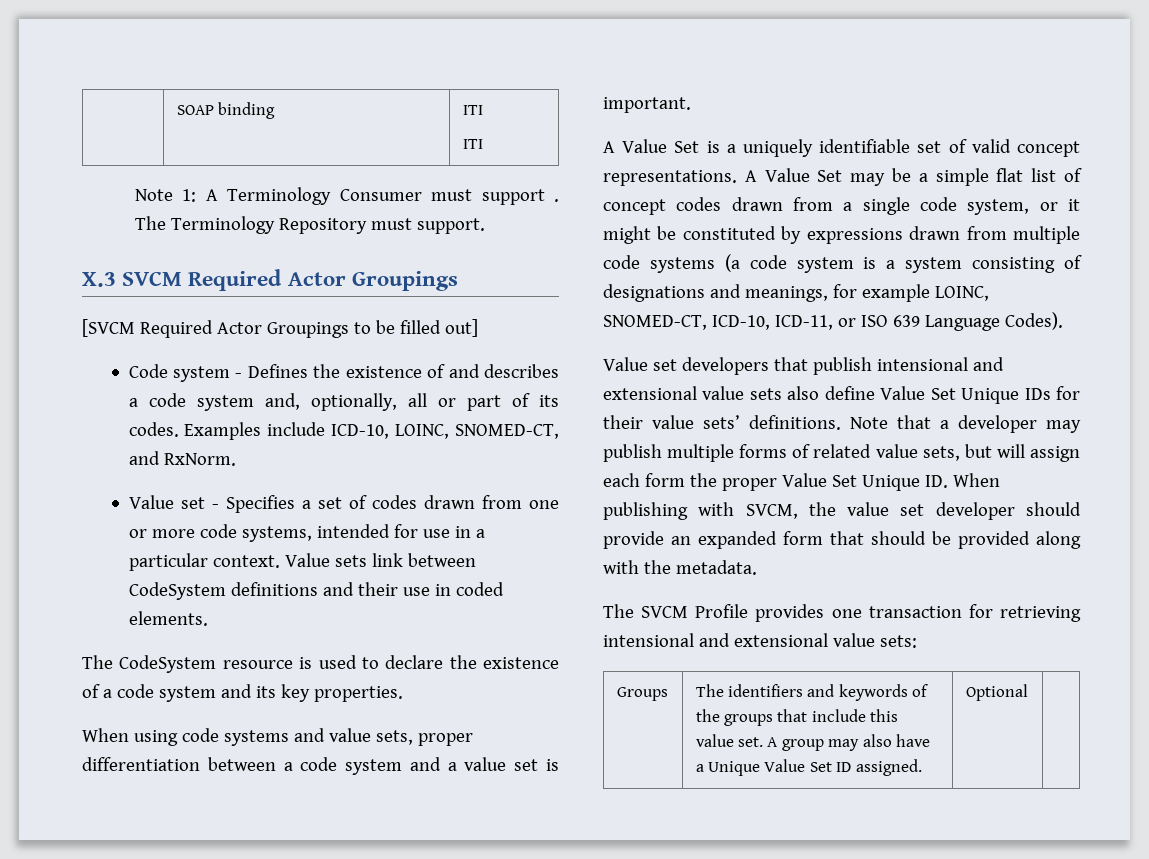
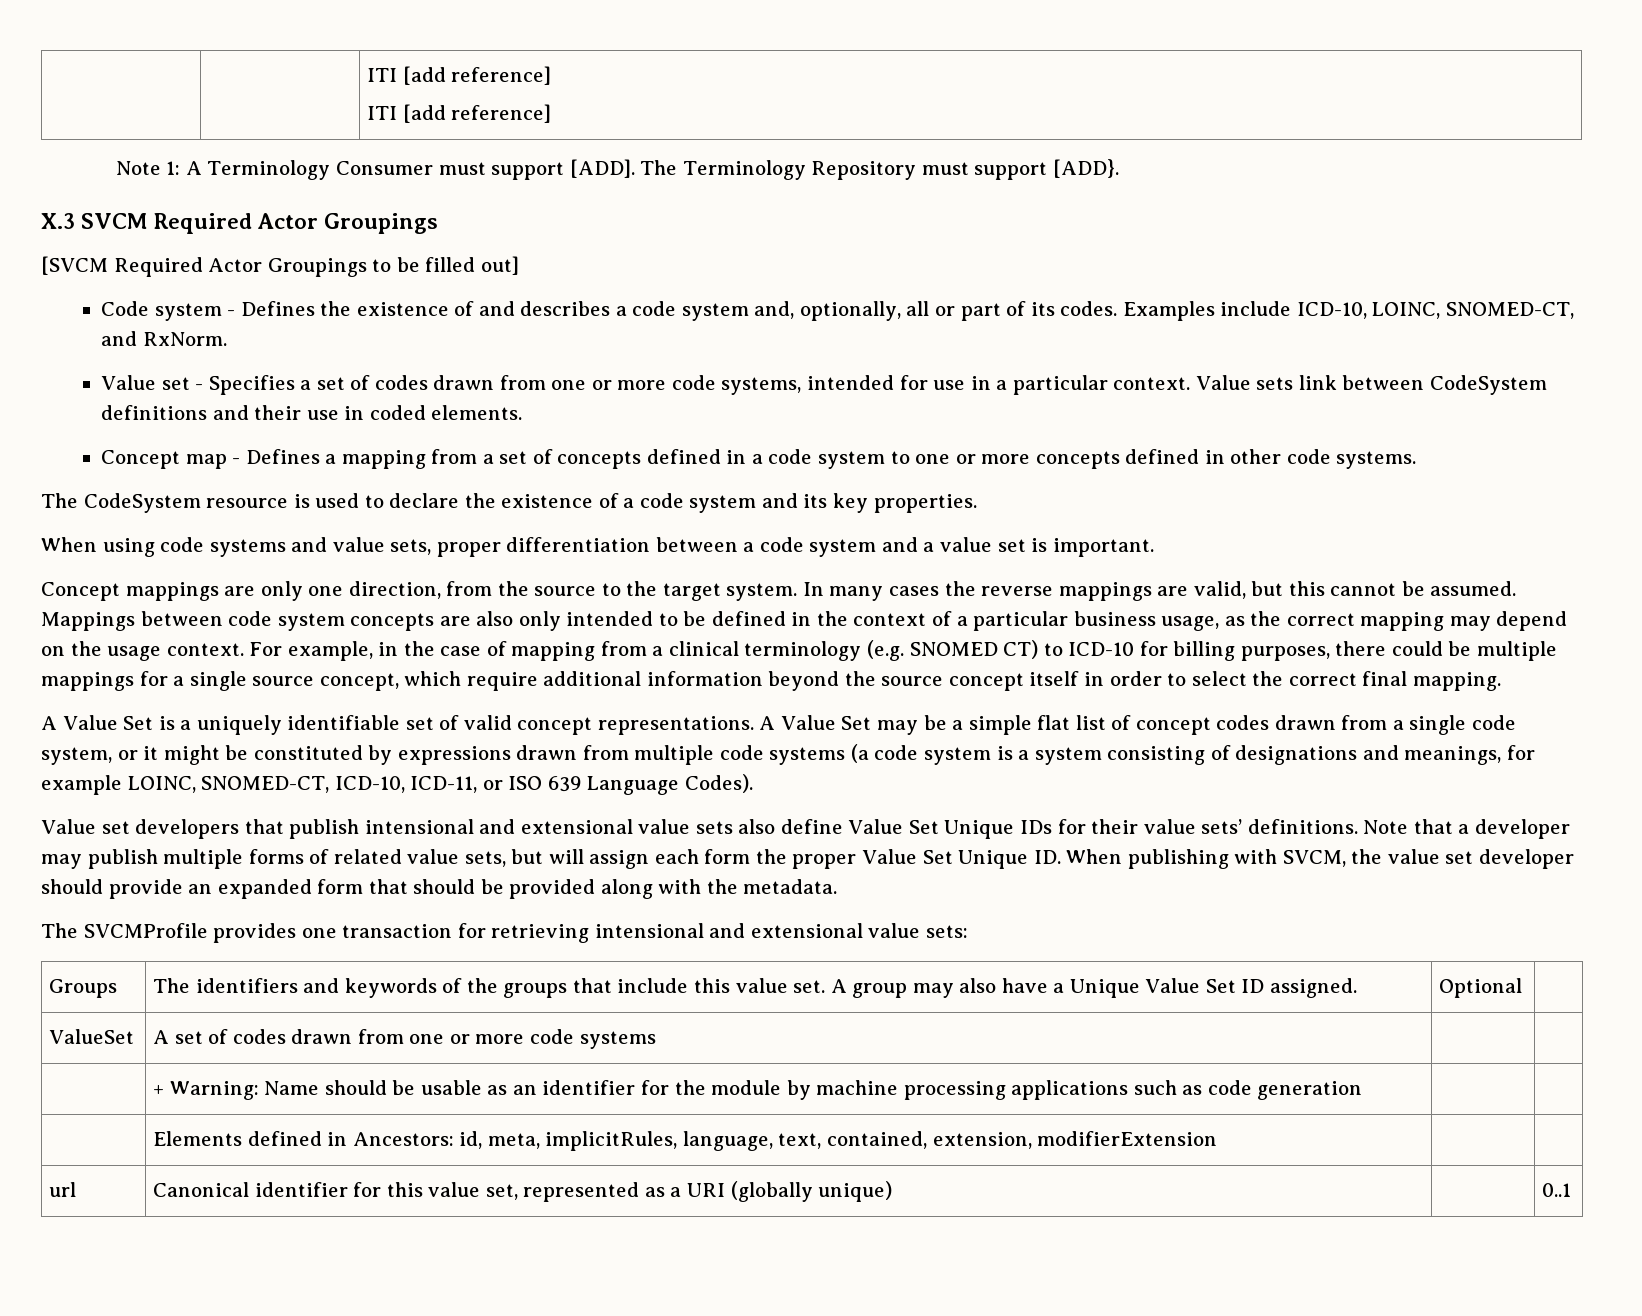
- | SOAP binding | ITI
- ITI
+ | | ITI [add reference]
+ ITI [add reference]
- Note 1: A Terminology Consumer must support .
+ Note 1: A Terminology Consumer must support [ADD].
- The Terminology Repository must support.
+ The Terminology Repository must support [ADD}.
+ Concept map - Defines a mapping from a set of concepts defined in a code system to one or more concepts defined in other code systems.
+ Concept mappings are only one direction, from the source to the target system. In many cases the reverse mappings are valid, but this cannot be assumed. Mappings between code system concepts are also only intended to be defined in the context of a particular business usage, as the correct mapping may depend on the usage context. For example, in the case of mapping from a clinical terminology (e.g. SNOMED CT) to ICD-10 for billing purposes, there could be multiple mappings for a single source concept, which require additional information beyond the source concept itself in order to select the correct final mapping.
- The SVCM Profile provides one transaction for retrieving intensional and extensional value sets:
+ The SVCMProfile provides one transaction for retrieving intensional and extensional value sets:
+ ValueSet | A set of codes drawn from one or more code systems | |
+ | + Warning: Name should be usable as an identifier for the module by machine processing applications such as code generation | |
+ | Elements defined in Ancestors: id, meta, implicitRules, language, text, contained, extension, modifierExtension | |
+ url | Canonical identifier for this value set, represented as a URI (globally unique) | | 0..1

